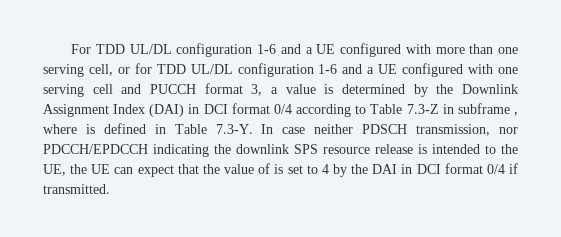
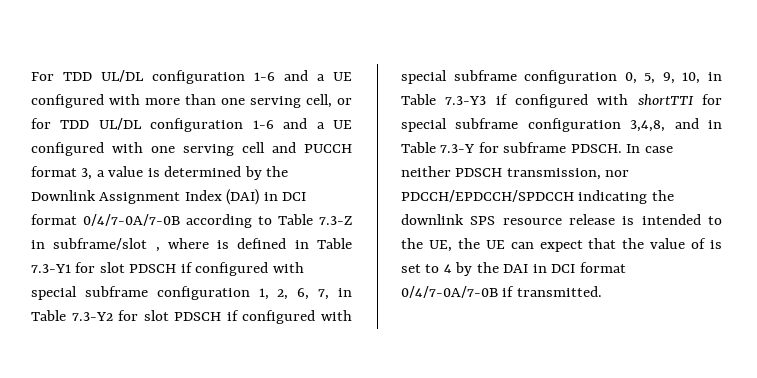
- For TDD UL/DL configuration 1-6 and a UE configured with more than one serving cell, or for TDD UL/DL configuration 1-6 and a UE configured with one serving cell and PUCCH format 3, a value is determined by the Downlink Assignment Index (DAI) in DCI format 0/4 according to Table 7.3-Z in subframe , where is defined in Table 7.3-Y. In case neither PDSCH transmission, nor PDCCH/EPDCCH indicating the downlink SPS resource release is intended to the UE, the UE can expect that the value of is set to 4 by the DAI in DCI format 0/4 if transmitted.
+ For TDD UL/DL configuration 1-6 and a UE configured with more than one serving cell, or for TDD UL/DL configuration 1-6 and a UE configured with one serving cell and PUCCH format 3, a value is determined by the Downlink Assignment Index (DAI) in DCI format 0/4/7-0A/7-0B according to Table 7.3-Z in subframe/slot , where is defined in Table 7.3-Y1 for slot PDSCH if configured with special subframe configuration 1, 2, 6, 7, in Table 7.3-Y2 for slot PDSCH if configured with special subframe configuration 0, 5, 9, 10, in Table 7.3-Y3 if configured with shortTTI for special subframe configuration 3,4,8, and in Table 7.3-Y for subframe PDSCH. In case neither PDSCH transmission, nor PDCCH/EPDCCH/SPDCCH indicating the downlink SPS resource release is intended to the UE, the UE can expect that the value of is set to 4 by the DAI in DCI format 0/4/7-0A/7-0B if transmitted.

